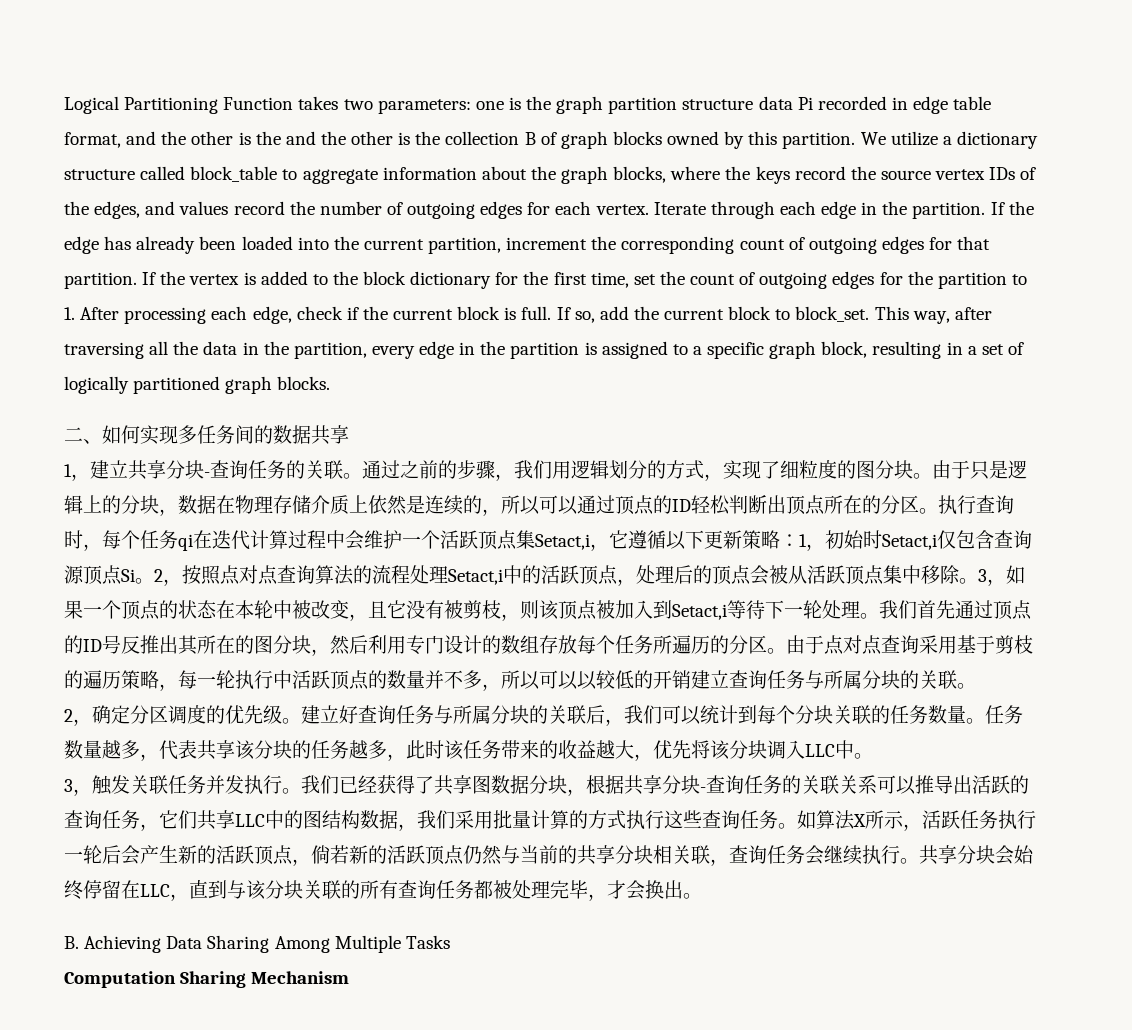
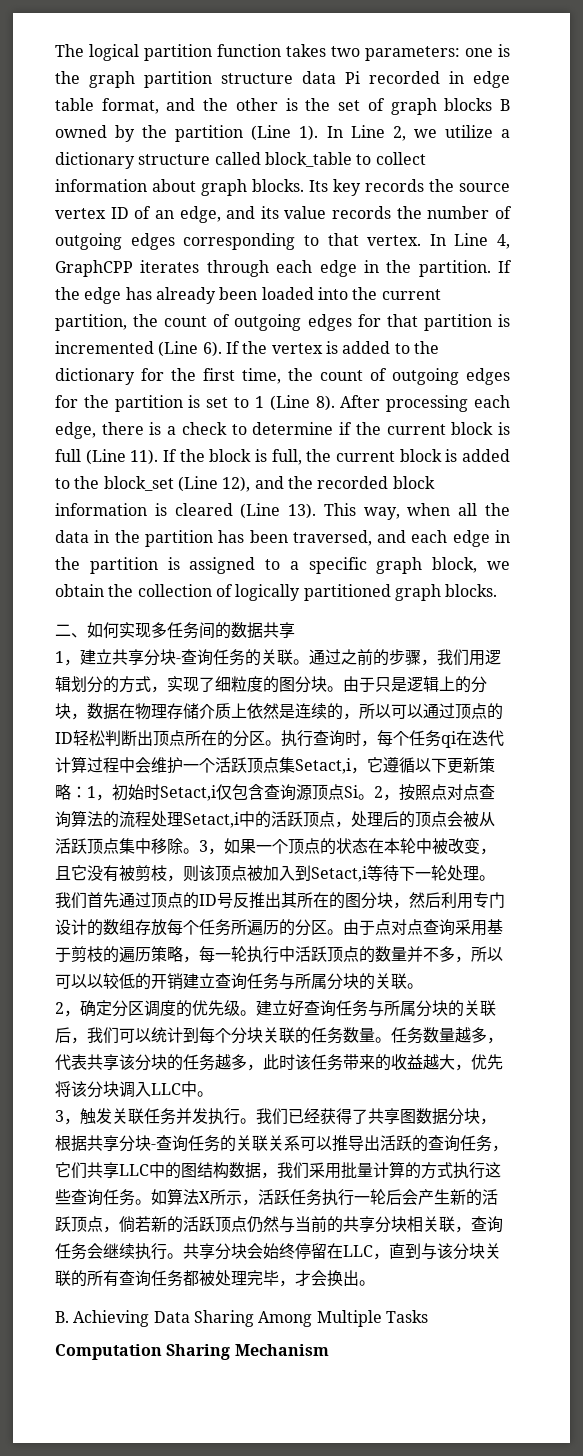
- Logical Partitioning Function takes two parameters: one is the graph partition structure data Pi recorded in edge table format, and the other is the and the other is the collection B of graph blocks owned by this partition. We utilize a dictionary structure called block_table to aggregate information about the graph blocks, where the keys record the source vertex IDs of the edges, and values record the number of outgoing edges for each vertex. Iterate through each edge in the partition.
+ The logical partition function takes two parameters: one is the graph partition structure data Pi recorded in edge table format, and the other is the set of graph blocks B owned by the partition (Line 1). In Line 2, we utilize a dictionary structure called block_table to collect information about graph blocks. Its key records the source vertex ID of an edge, and its value records the number of outgoing edges corresponding to that vertex. In Line 4, GraphCPP iterates through each edge in the partition.
- If the edge has already been loaded into the current partition, increment the corresponding count of outgoing edges for that partition.
+ If the edge has already been loaded into the current partition, the count of outgoing edges for that partition is incremented (Line 6).
- If the vertex is added to the block dictionary for the first time, set the count of outgoing edges for the partition to 1. After processing each edge, check if the current block is full. If so, add the current block to block_set. This way, after traversing all the data in the partition, every edge in the partition is assigned to a specific graph block, resulting in a set of logically partitioned graph blocks.
+ If the vertex is added to the dictionary for the first time, the count of outgoing edges for the partition is set to 1 (Line 8). After processing each edge, there is a check to determine if the current block is full (Line 11). If the block is full, the current block is added to the block_set (Line 12), and the recorded block information is cleared (Line 13). This way, when all the data in the partition has been traversed, and each edge in the partition is assigned to a specific graph block, we obtain the collection of logically partitioned graph blocks.

